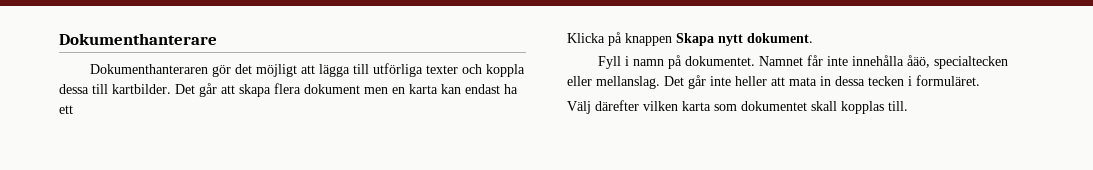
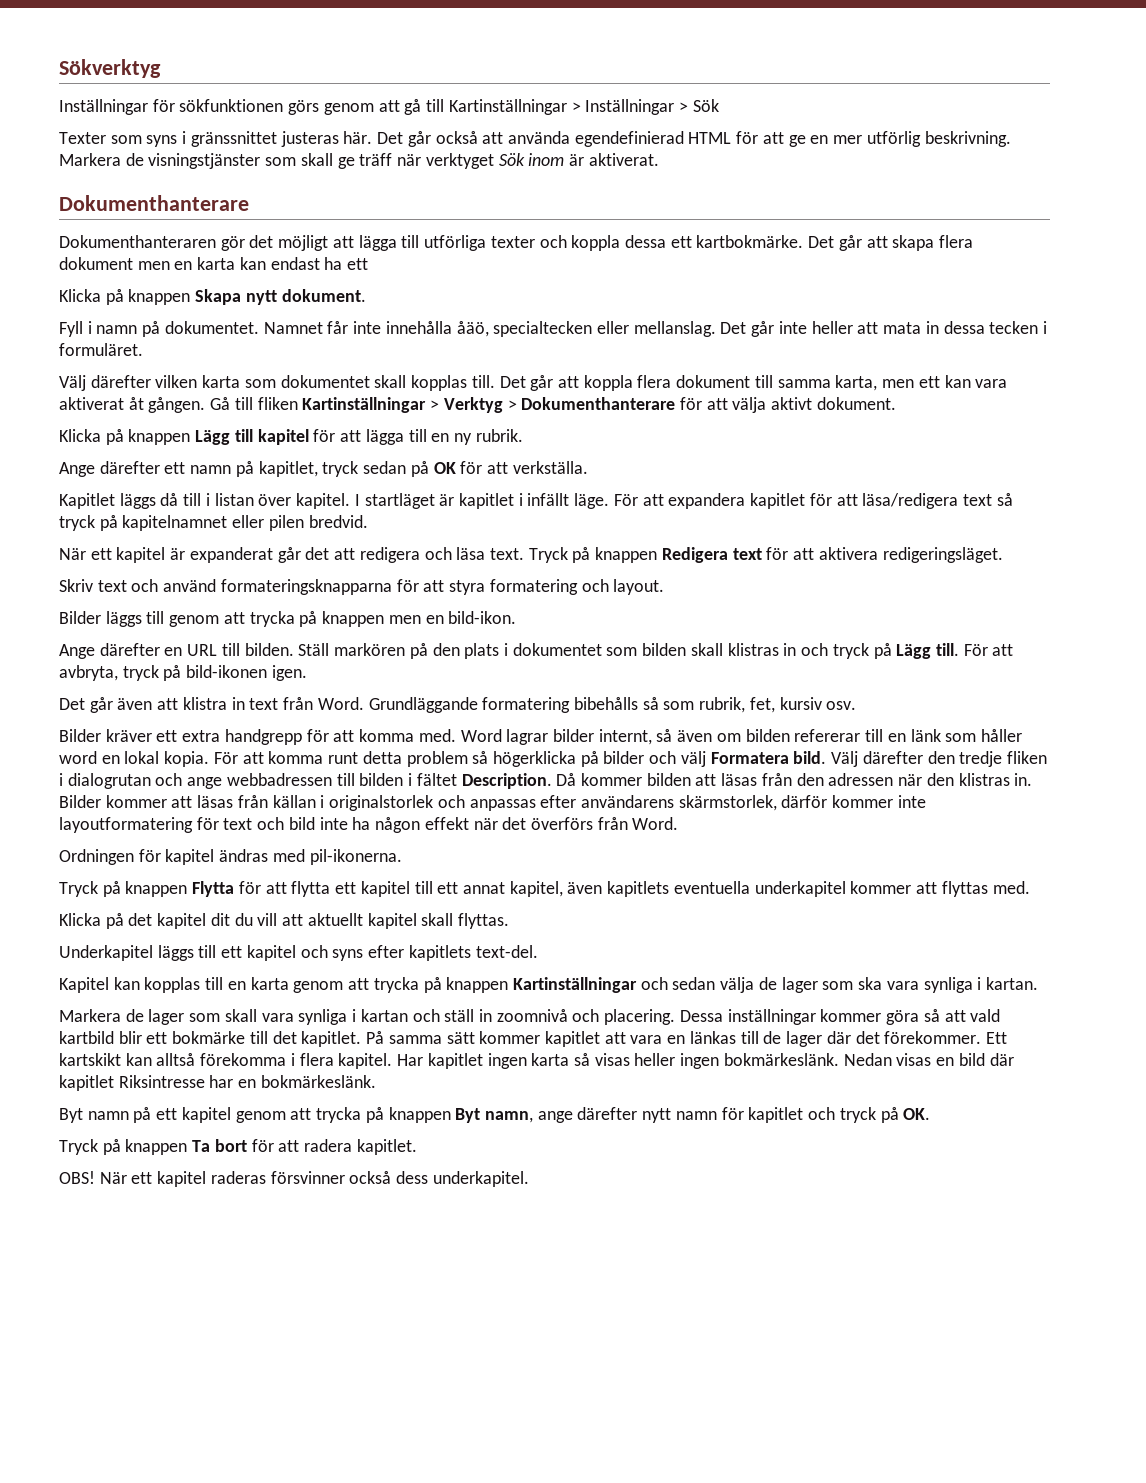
+ Sökverktyg
+ Inställningar för sökfunktionen görs genom att gå till Kartinställningar > Inställningar > Sök
+ Texter som syns i gränssnittet justeras här. Det går också att använda egendefinierad HTML för att ge en mer utförlig beskrivning. Markera de visningstjänster som skall ge träff när verktyget Sök inom är aktiverat.
- Dokumenthanteraren gör det möjligt att lägga till utförliga texter och koppla dessa till kartbilder.
+ Dokumenthanteraren gör det möjligt att lägga till utförliga texter och koppla dessa ett kartbokmärke.
+ Det går att koppla flera dokument till samma karta, men ett kan vara aktiverat åt gången. Gå till fliken Kartinställningar > Verktyg > Dokumenthanterare för att välja aktivt dokument.
+ Klicka på knappen Lägg till kapitel för att lägga till en ny rubrik.
+ Ange därefter ett namn på kapitlet, tryck sedan på OK för att verkställa.
+ Kapitlet läggs då till i listan över kapitel. I startläget är kapitlet i infällt läge. För att expandera kapitlet för att läsa/redigera text så tryck på kapitelnamnet eller pilen bredvid.
+ När ett kapitel är expanderat går det att redigera och läsa text. Tryck på knappen Redigera text för att aktivera redigeringsläget.
+ Skriv text och använd formateringsknapparna för att styra formatering och layout.
+ Bilder läggs till genom att trycka på knappen men en bild-ikon.
+ Ange därefter en URL till bilden. Ställ markören på den plats i dokumentet som bilden skall klistras in och tryck på Lägg till. För att avbryta, tryck på bild-ikonen igen.
+ Det går även att klistra in text från Word. Grundläggande formatering bibehålls så som rubrik, fet, kursiv osv.
+ Bilder kräver ett extra handgrepp för att komma med. Word lagrar bilder internt, så även om bilden refererar till en länk som håller word en lokal kopia. För att komma runt detta problem så högerklicka på bilder och välj Formatera bild. Välj därefter den tredje fliken i dialogrutan och ange webbadressen till bilden i fältet Description. Då kommer bilden att läsas från den adressen när den klistras in. Bilder kommer att läsas från källan i originalstorlek och anpassas efter användarens skärmstorlek, därför kommer inte layoutformatering för text och bild inte ha någon effekt när det överförs från Word.
+ Ordningen för kapitel ändras med pil-ikonerna.
+ Tryck på knappen Flytta för att flytta ett kapitel till ett annat kapitel, även kapitlets eventuella underkapitel kommer att flyttas med.
+ Klicka på det kapitel dit du vill att aktuellt kapitel skall flyttas.
+ Underkapitel läggs till ett kapitel och syns efter kapitlets text-del.
+ Kapitel kan kopplas till en karta genom att trycka på knappen Kartinställningar och sedan välja de lager som ska vara synliga i kartan.
+ Markera de lager som skall vara synliga i kartan och ställ in zoomnivå och placering. Dessa inställningar kommer göra så att vald kartbild blir ett bokmärke till det kapitlet. På samma sätt kommer kapitlet att vara en länkas till de lager där det förekommer. Ett kartskikt kan alltså förekomma i flera kapitel. Har kapitlet ingen karta så visas heller ingen bokmärkeslänk. Nedan visas en bild där kapitlet Riksintresse har en bokmärkeslänk.
+ Byt namn på ett kapitel genom att trycka på knappen Byt namn, ange därefter nytt namn för kapitlet och tryck på OK.
+ Tryck på knappen Ta bort för att radera kapitlet.
+ OBS! När ett kapitel raderas försvinner också dess underkapitel.

